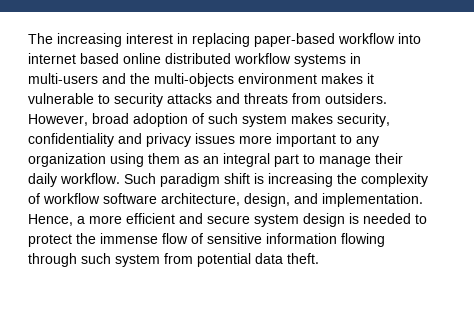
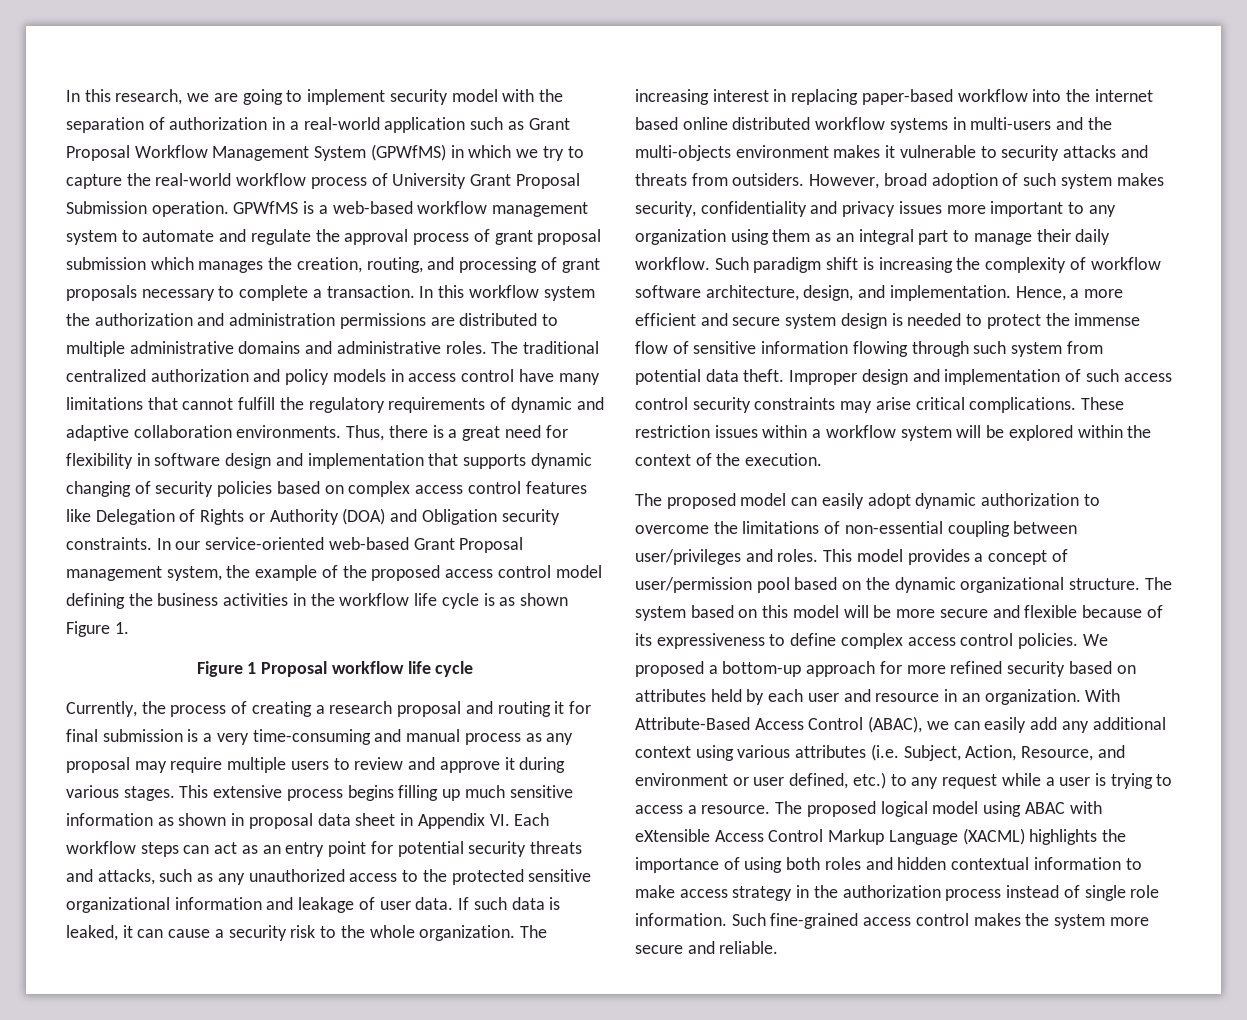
+ In this research, we are going to implement security model with the separation of authorization in a real-world application such as Grant Proposal Workflow Management System (GPWfMS) in which we try to capture the real-world workflow process of University Grant Proposal Submission operation. GPWfMS is a web-based workflow management system to automate and regulate the approval process of grant proposal submission which manages the creation, routing, and processing of grant proposals necessary to complete a transaction. In this workflow system the authorization and administration permissions are distributed to multiple administrative domains and administrative roles. The traditional centralized authorization and policy models in access control have many limitations that cannot fulfill the regulatory requirements of dynamic and adaptive collaboration environments. Thus, there is a great need for flexibility in software design and implementation that supports dynamic changing of security policies based on complex access control features like Delegation of Rights or Authority (DOA) and Obligation security constraints. In our service-oriented web-based Grant Proposal management system, the example of the proposed access control model defining the business activities in the workflow life cycle is as shown Figure 1.
+ Figure 1 Proposal workflow life cycle
+ Currently, the process of creating a research proposal and routing it for final submission is a very time-consuming and manual process as any proposal may require multiple users to review and approve it during various stages. This extensive process begins filling up much sensitive information as shown in proposal data sheet in Appendix VI. Each workflow steps can act as an entry point for potential security threats and attacks, such as any unauthorized access to the protected sensitive organizational information and leakage of user data. If such data is leaked, it can cause a security risk to the whole organization.
- The increasing interest in replacing paper-based workflow into internet based online distributed workflow systems in multi-users and the multi-objects environment makes it vulnerable to security attacks and threats from outsiders.
+ The increasing interest in replacing paper-based workflow into the internet based online distributed workflow systems in multi-users and the multi-objects environment makes it vulnerable to security attacks and threats from outsiders.
+ Improper design and implementation of such access control security constraints may arise critical complications. These restriction issues within a workflow system will be explored within the context of the execution.
+ The proposed model can easily adopt dynamic authorization to overcome the limitations of non-essential coupling between user/privileges and roles. This model provides a concept of user/permission pool based on the dynamic organizational structure. The system based on this model will be more secure and flexible because of its expressiveness to define complex access control policies. We proposed a bottom-up approach for more refined security based on attributes held by each user and resource in an organization. With Attribute-Based Access Control (ABAC), we can easily add any additional context using various attributes (i.e. Subject, Action, Resource, and environment or user defined, etc.) to any request while a user is trying to access a resource. The proposed logical model using ABAC with eXtensible Access Control Markup Language (XACML) highlights the importance of using both roles and hidden contextual information to make access strategy in the authorization process instead of single role information. Such fine-grained access control makes the system more secure and reliable.

